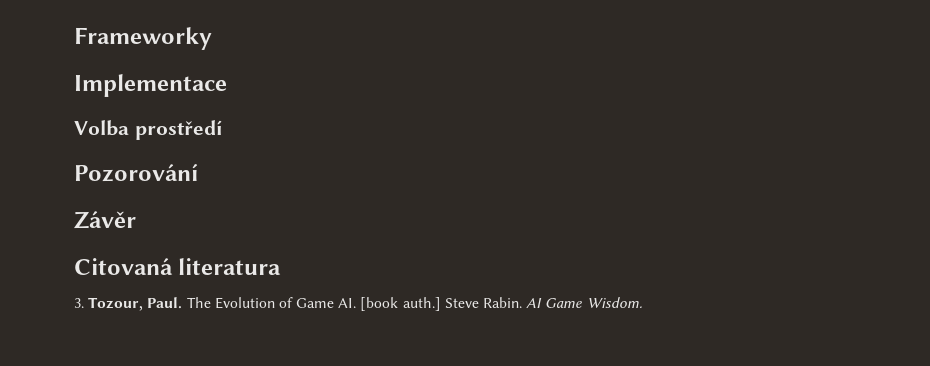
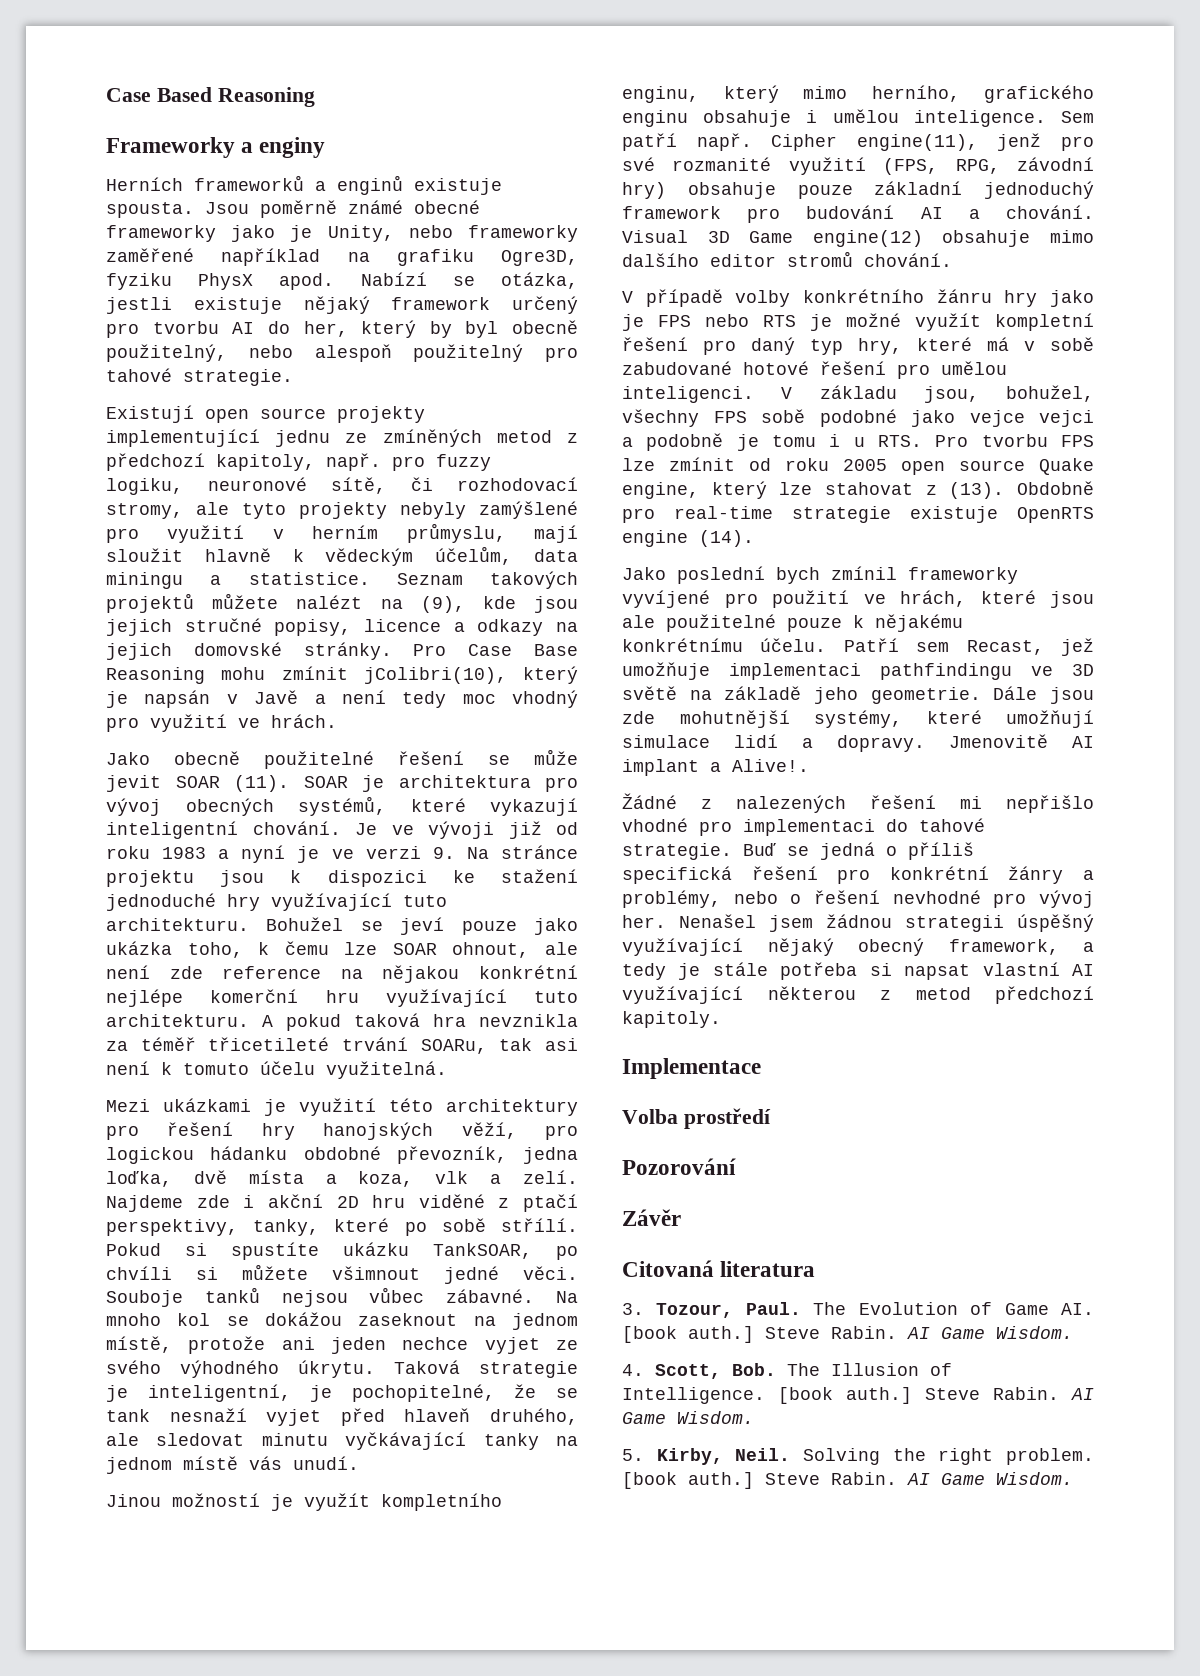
- Frameworky
+ Case Based Reasoning
+ Frameworky a enginy
+ Herních frameworků a enginů existuje spousta. Jsou poměrně známé obecné frameworky jako je Unity, nebo frameworky zaměřené například na grafiku Ogre3D, fyziku PhysX apod. Nabízí se otázka, jestli existuje nějaký framework určený pro tvorbu AI do her, který by byl obecně použitelný, nebo alespoň použitelný pro tahové strategie.
+ Existují open source projekty implementující jednu ze zmíněných metod z předchozí kapitoly, např. pro fuzzy logiku, neuronové sítě, či rozhodovací stromy, ale tyto projekty nebyly zamýšlené pro využití v herním průmyslu, mají sloužit hlavně k vědeckým účelům, data miningu a statistice. Seznam takových projektů můžete nalézt na (9), kde jsou jejich stručné popisy, licence a odkazy na jejich domovské stránky. Pro Case Base Reasoning mohu zmínit jColibri(10), který je napsán v Javě a není tedy moc vhodný pro využití ve hrách.
+ Jako obecně použitelné řešení se může jevit SOAR (11). SOAR je architektura pro vývoj obecných systémů, které vykazují inteligentní chování. Je ve vývoji již od roku 1983 a nyní je ve verzi 9. Na stránce projektu jsou k dispozici ke stažení jednoduché hry využívající tuto architekturu. Bohužel se jeví pouze jako ukázka toho, k čemu lze SOAR ohnout, ale není zde reference na nějakou konkrétní nejlépe komerční hru využívající tuto architekturu. A pokud taková hra nevznikla za téměř třicetileté trvání SOARu, tak asi není k tomuto účelu využitelná.
+ Mezi ukázkami je využití této architektury pro řešení hry hanojských věží, pro logickou hádanku obdobné převozník, jedna loďka, dvě místa a koza, vlk a zelí. Najdeme zde i akční 2D hru viděné z ptačí perspektivy, tanky, které po sobě střílí. Pokud si spustíte ukázku TankSOAR, po chvíli si můžete všimnout jedné věci. Souboje tanků nejsou vůbec zábavné. Na mnoho kol se dokážou zaseknout na jednom místě, protože ani jeden nechce vyjet ze svého výhodného úkrytu. Taková strategie je inteligentní, je pochopitelné, že se tank nesnaží vyjet před hlaveň druhého, ale sledovat minutu vyčkávající tanky na jednom místě vás unudí.
+ Jinou možností je využít kompletního enginu, který mimo herního, grafického enginu obsahuje i umělou inteligence. Sem patří např. Cipher engine(11), jenž pro své rozmanité využití (FPS, RPG, závodní hry) obsahuje pouze základní jednoduchý framework pro budování AI a chování. Visual 3D Game engine(12) obsahuje mimo dalšího editor stromů chování.
+ V případě volby konkrétního žánru hry jako je FPS nebo RTS je možné využít kompletní řešení pro daný typ hry, které má v sobě zabudované hotové řešení pro umělou inteligenci. V základu jsou, bohužel, všechny FPS sobě podobné jako vejce vejci a podobně je tomu i u RTS. Pro tvorbu FPS lze zmínit od roku 2005 open source Quake engine, který lze stahovat z (13). Obdobně pro real-time strategie existuje OpenRTS engine (14).
+ Jako poslední bych zmínil frameworky vyvíjené pro použití ve hrách, které jsou ale použitelné pouze k nějakému konkrétnímu účelu. Patří sem Recast, jež umožňuje implementaci pathfindingu ve 3D světě na základě jeho geometrie. Dále jsou zde mohutnější systémy, které umožňují simulace lidí a dopravy. Jmenovitě AI implant a Alive!.
+ Žádné z nalezených řešení mi nepřišlo vhodné pro implementaci do tahové strategie. Buď se jedná o příliš specifická řešení pro konkrétní žánry a problémy, nebo o řešení nevhodné pro vývoj her. Nenašel jsem žádnou strategii úspěšný využívající nějaký obecný framework, a tedy je stále potřeba si napsat vlastní AI využívající některou z metod předchozí kapitoly.
+ 4. Scott, Bob. The Illusion of Intelligence. [book auth.] Steve Rabin. AI Game Wisdom.
+ 5. Kirby, Neil. Solving the right problem. [book auth.] Steve Rabin. AI Game Wisdom.

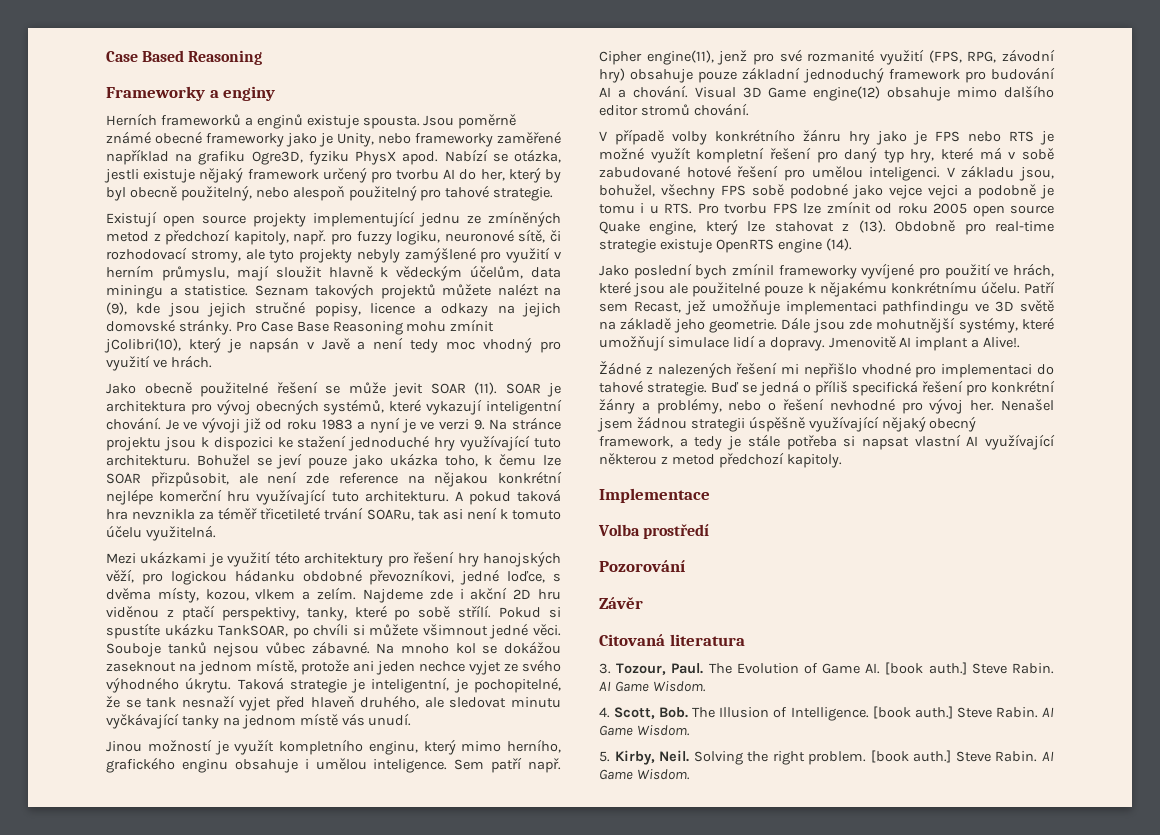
- Bohužel se jeví pouze jako ukázka toho, k čemu lze SOAR ohnout, ale není zde reference na nějakou konkrétní nejlépe komerční hru využívající tuto architekturu.
+ Bohužel se jeví pouze jako ukázka toho, k čemu lze SOAR přizpůsobit, ale není zde reference na nějakou konkrétní nejlépe komerční hru využívající tuto architekturu.
- Mezi ukázkami je využití této architektury pro řešení hry hanojských věží, pro logickou hádanku obdobné převozník, jedna loďka, dvě místa a koza, vlk a zelí.
+ Mezi ukázkami je využití této architektury pro řešení hry hanojských věží, pro logickou hádanku obdobné převozníkovi, jedné loďce, s dvěma místy, kozou, vlkem a zelím.
- Najdeme zde i akční 2D hru viděné z ptačí perspektivy, tanky, které po sobě střílí.
+ Najdeme zde i akční 2D hru viděnou z ptačí perspektivy, tanky, které po sobě střílí.
- Nenašel jsem žádnou strategii úspěšný využívající nějaký obecný framework, a tedy je stále potřeba si napsat vlastní AI využívající některou z metod předchozí kapitoly.
+ Nenašel jsem žádnou strategii úspěšně využívající nějaký obecný framework, a tedy je stále potřeba si napsat vlastní AI využívající některou z metod předchozí kapitoly.

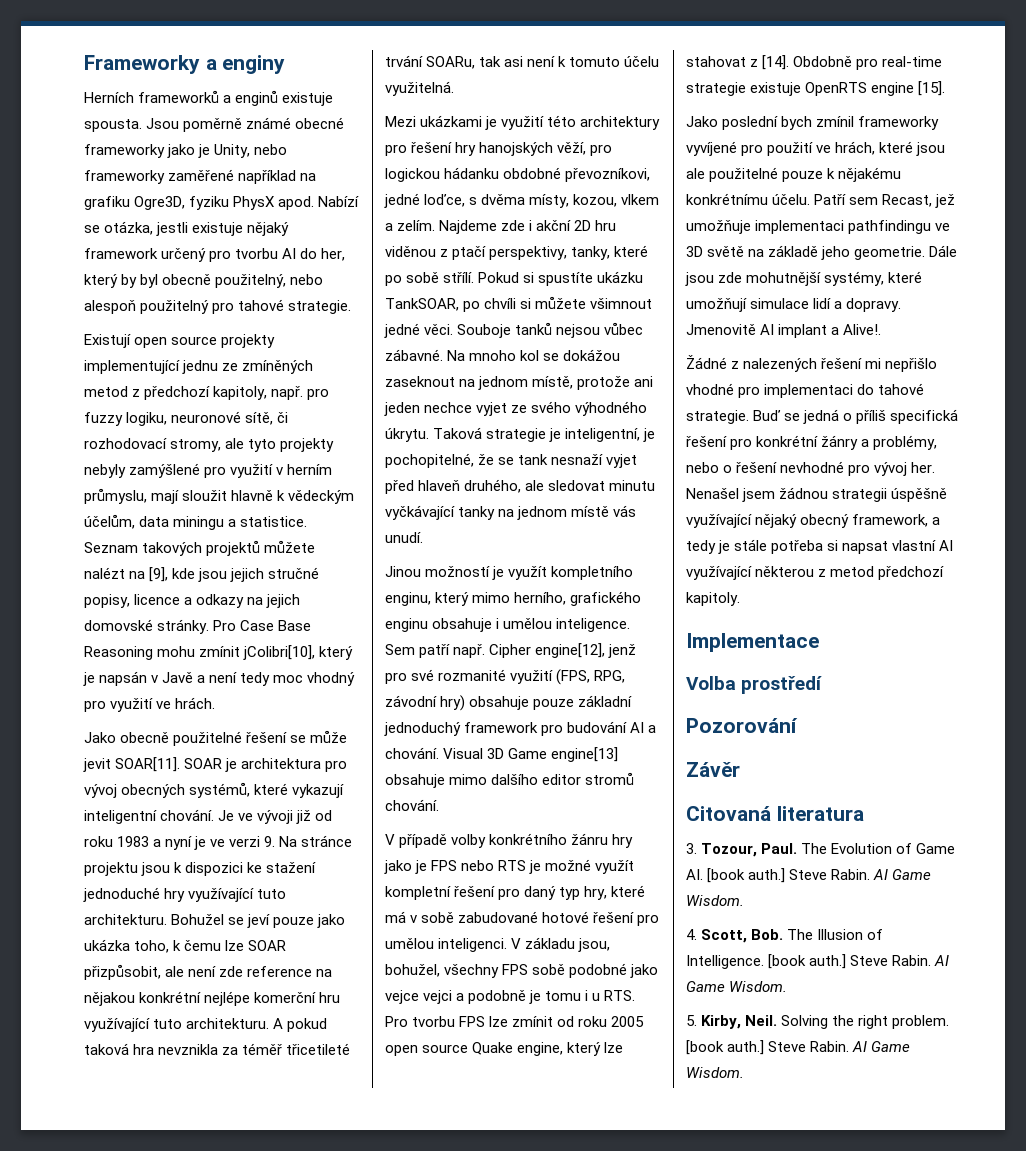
- Case Based Reasoning
- Seznam takových projektů můžete nalézt na (9), kde jsou jejich stručné popisy, licence a odkazy na jejich domovské stránky.
+ Seznam takových projektů můžete nalézt na [9], kde jsou jejich stručné popisy, licence a odkazy na jejich domovské stránky.
- Pro Case Base Reasoning mohu zmínit jColibri(10), který je napsán v Javě a není tedy moc vhodný pro využití ve hrách.
+ Pro Case Base Reasoning mohu zmínit jColibri[10], který je napsán v Javě a není tedy moc vhodný pro využití ve hrách.
- Jako obecně použitelné řešení se může jevit SOAR (11).
+ Jako obecně použitelné řešení se může jevit SOAR[11].
- Cipher engine(11), jenž pro své rozmanité využití (FPS, RPG, závodní hry) obsahuje pouze základní jednoduchý framework pro budování AI a chování.
+ Cipher engine[12], jenž pro své rozmanité využití (FPS, RPG, závodní hry) obsahuje pouze základní jednoduchý framework pro budování AI a chování.
- Visual 3D Game engine(12) obsahuje mimo dalšího editor stromů chování.
+ Visual 3D Game engine[13] obsahuje mimo dalšího editor stromů chování.
- V základu jsou, bohužel, všechny FPS sobě podobné jako vejce vejci a podobně je tomu i u RTS. Pro tvorbu FPS lze zmínit od roku 2005 open source Quake engine, který lze stahovat z (13).
+ V základu jsou, bohužel, všechny FPS sobě podobné jako vejce vejci a podobně je tomu i u RTS. Pro tvorbu FPS lze zmínit od roku 2005 open source Quake engine, který lze stahovat z [14].
- Obdobně pro real-time strategie existuje OpenRTS engine (14).
+ Obdobně pro real-time strategie existuje OpenRTS engine [15].

